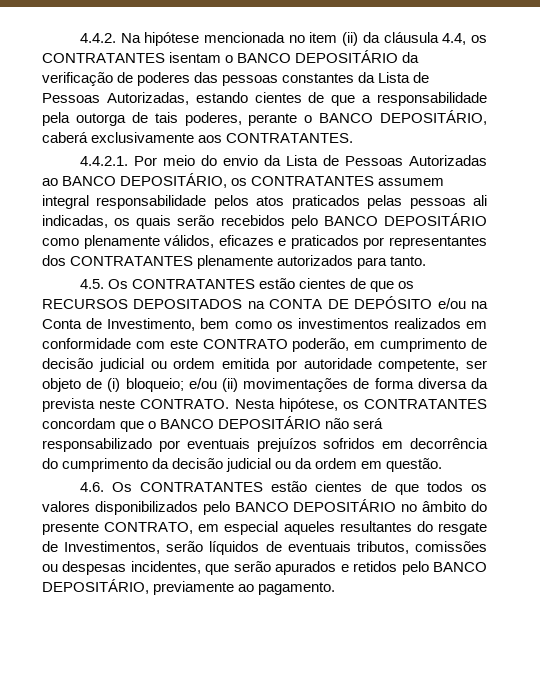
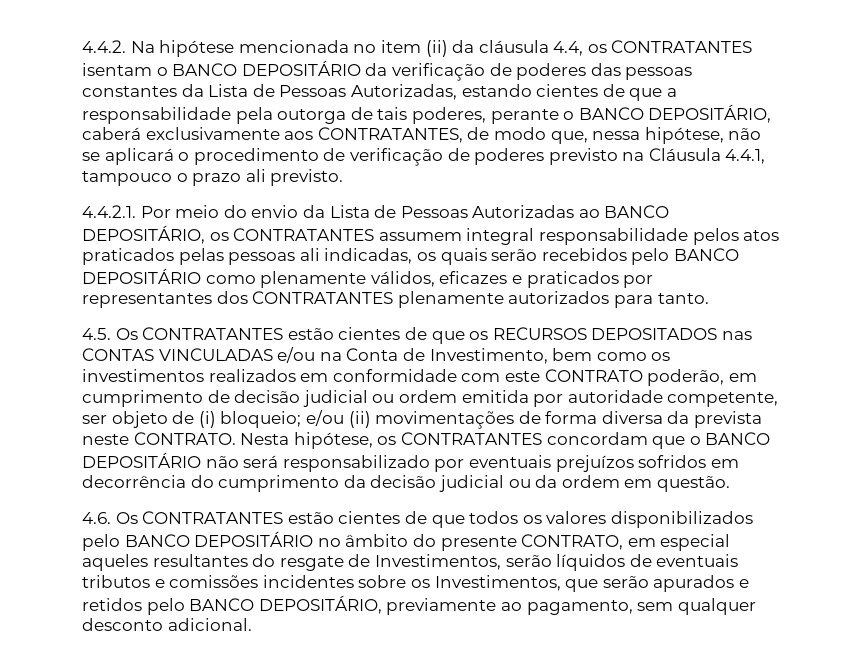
- 4.4.2. Na hipótese mencionada no item (ii) da cláusula 4.4, os CONTRATANTES isentam o BANCO DEPOSITÁRIO da verificação de poderes das pessoas constantes da Lista de Pessoas Autorizadas, estando cientes de que a responsabilidade pela outorga de tais poderes, perante o BANCO DEPOSITÁRIO, caberá exclusivamente aos CONTRATANTES.
+ 4.4.2. Na hipótese mencionada no item (ii) da cláusula 4.4, os CONTRATANTES isentam o BANCO DEPOSITÁRIO da verificação de poderes das pessoas constantes da Lista de Pessoas Autorizadas, estando cientes de que a responsabilidade pela outorga de tais poderes, perante o BANCO DEPOSITÁRIO, caberá exclusivamente aos CONTRATANTES, de modo que, nessa hipótese, não se aplicará o procedimento de verificação de poderes previsto na Cláusula 4.4.1, tampouco o prazo ali previsto.
- 4.5. Os CONTRATANTES estão cientes de que os RECURSOS DEPOSITADOS na CONTA DE DEPÓSITO e/ou na Conta de Investimento, bem como os investimentos realizados em conformidade com este CONTRATO poderão, em cumprimento de decisão judicial ou ordem emitida por autoridade competente, ser objeto de (i) bloqueio; e/ou (ii) movimentações de forma diversa da prevista neste CONTRATO.
+ 4.5. Os CONTRATANTES estão cientes de que os RECURSOS DEPOSITADOS nas CONTAS VINCULADAS e/ou na Conta de Investimento, bem como os investimentos realizados em conformidade com este CONTRATO poderão, em cumprimento de decisão judicial ou ordem emitida por autoridade competente, ser objeto de (i) bloqueio; e/ou (ii) movimentações de forma diversa da prevista neste CONTRATO.
- 4.6. Os CONTRATANTES estão cientes de que todos os valores disponibilizados pelo BANCO DEPOSITÁRIO no âmbito do presente CONTRATO, em especial aqueles resultantes do resgate de Investimentos, serão líquidos de eventuais tributos, comissões ou despesas incidentes, que serão apurados e retidos pelo BANCO DEPOSITÁRIO, previamente ao pagamento.
+ 4.6. Os CONTRATANTES estão cientes de que todos os valores disponibilizados pelo BANCO DEPOSITÁRIO no âmbito do presente CONTRATO, em especial aqueles resultantes do resgate de Investimentos, serão líquidos de eventuais tributos e comissões incidentes sobre os Investimentos, que serão apurados e retidos pelo BANCO DEPOSITÁRIO, previamente ao pagamento, sem qualquer desconto adicional.

